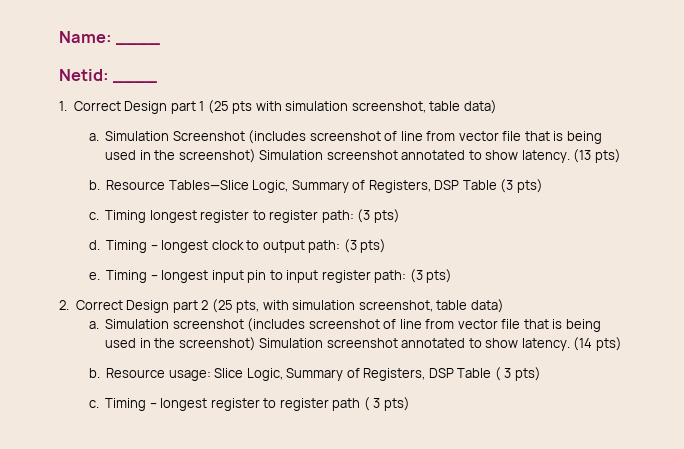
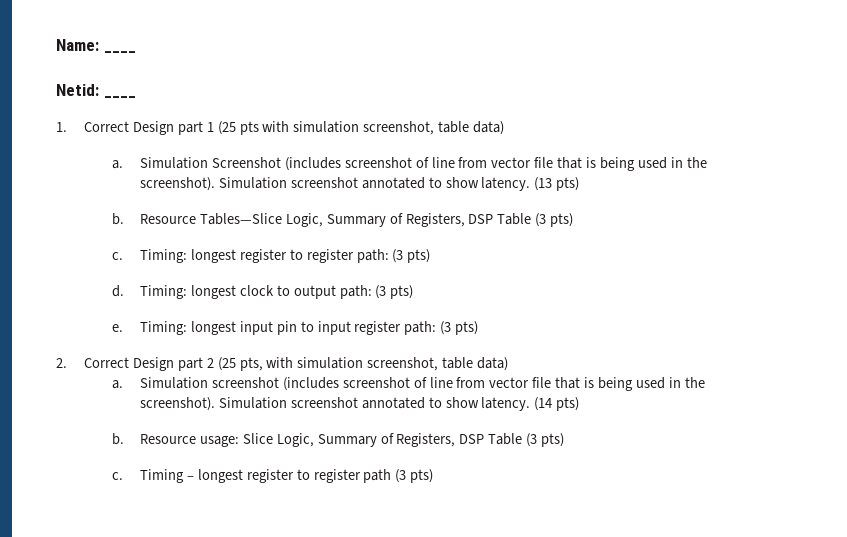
- Simulation Screenshot (includes screenshot of line from vector file that is being used in the screenshot) Simulation screenshot annotated to show latency.
+ Simulation Screenshot (includes screenshot of line from vector file that is being used in the screenshot). Simulation screenshot annotated to show latency.
- Timing longest register to register path: (3 pts)
+ Timing: longest register to register path: (3 pts)
- Timing – longest clock to output path: (3 pts)
+ Timing: longest clock to output path: (3 pts)
- Timing – longest input pin to input register path: (3 pts)
+ Timing: longest input pin to input register path: (3 pts)
- Simulation screenshot (includes screenshot of line from vector file that is being used in the screenshot) Simulation screenshot annotated to show latency.
+ Simulation screenshot (includes screenshot of line from vector file that is being used in the screenshot). Simulation screenshot annotated to show latency.
- Resource usage: Slice Logic, Summary of Registers, DSP Table ( 3 pts)
+ Resource usage: Slice Logic, Summary of Registers, DSP Table (3 pts)
- Timing – longest register to register path ( 3 pts)
+ Timing – longest register to register path (3 pts)

